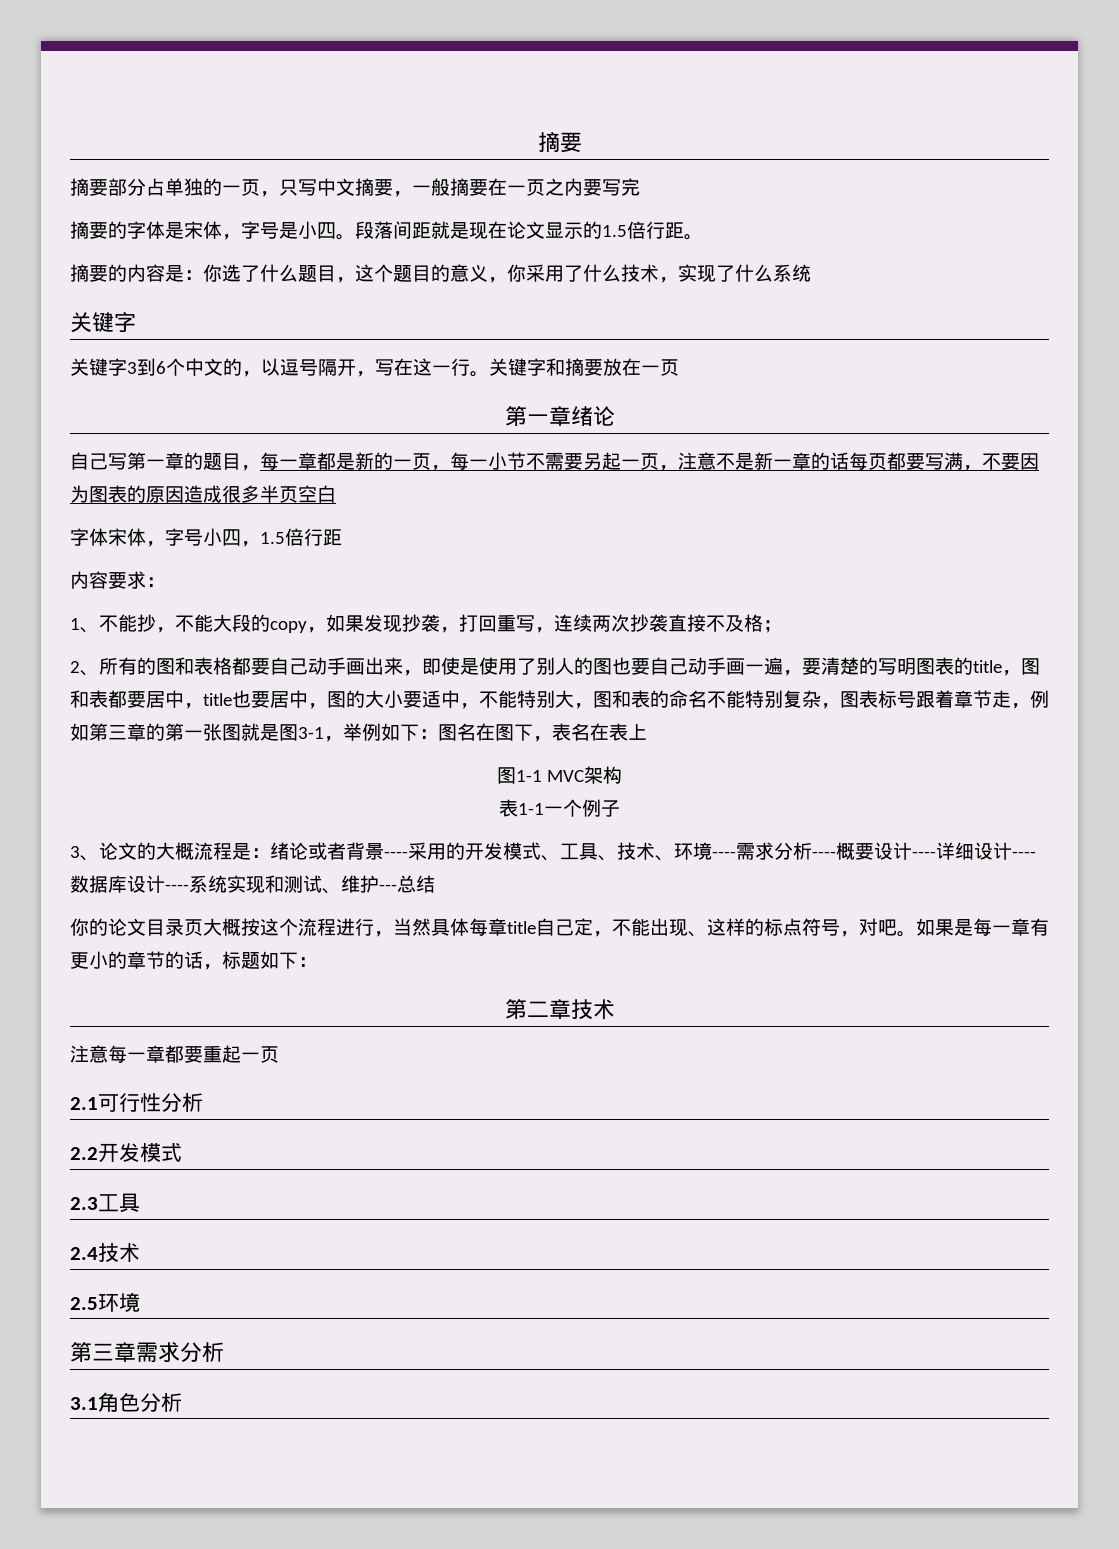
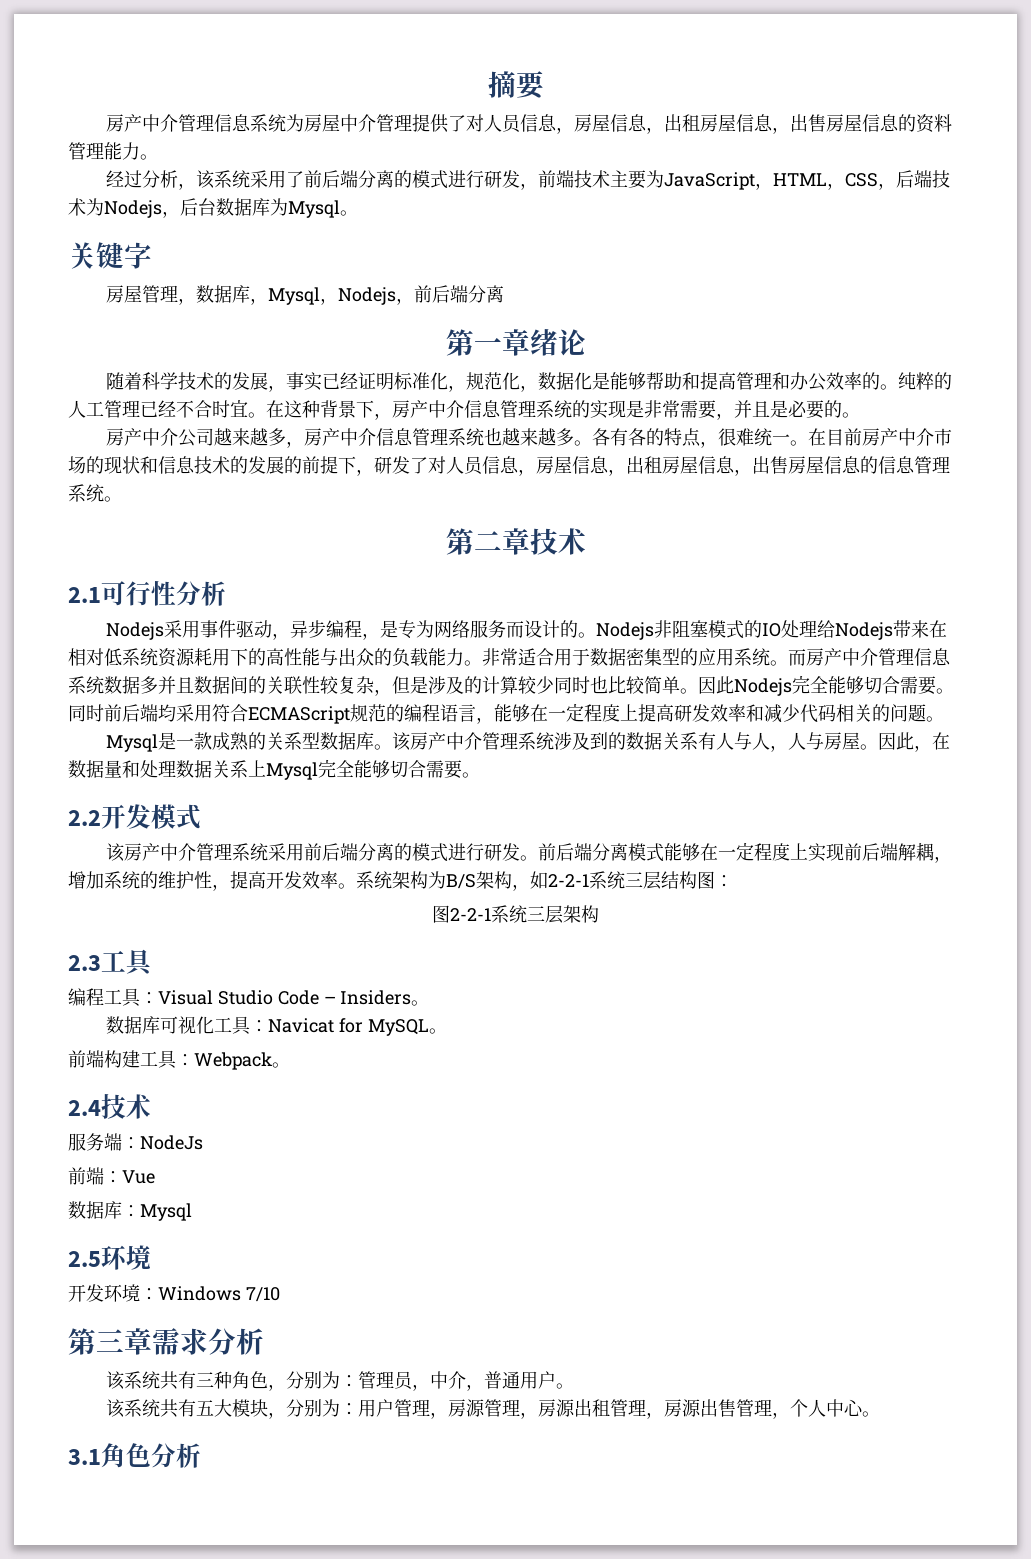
- 摘要部分占单独的一页，只写中文摘要，一般摘要在一页之内要写完
- 摘要的字体是宋体，字号是小四。段落间距就是现在论文显示的1.5倍行距。
- 摘要的内容是：你选了什么题目，这个题目的意义，你采用了什么技术，实现了什么系统
+ 房产中介管理信息系统为房屋中介管理提供了对人员信息，房屋信息，出租房屋信息，出售房屋信息的资料管理能力。
+ 经过分析，该系统采用了前后端分离的模式进行研发，前端技术主要为JavaScript，HTML，CSS，后端技术为Nodejs，后台数据库为Mysql。
  关键字
- 关键字3到6个中文的，以逗号隔开，写在这一行。关键字和摘要放在一页
+ 房屋管理，数据库，Mysql，Nodejs，前后端分离
  第一章绪论
- 自己写第一章的题目，每一章都是新的一页，每一小节不需要另起一页，注意不是新一章的话每页都要写满，不要因为图表的原因造成很多半页空白
- 字体宋体，字号小四，1.5倍行距
- 内容要求：
- 1、不能抄，不能大段的copy，如果发现抄袭，打回重写，连续两次抄袭直接不及格；
- 2、所有的图和表格都要自己动手画出来，即使是使用了别人的图也要自己动手画一遍，要清楚的写明图表的title，图和表都要居中，title也要居中，图的大小要适中，不能特别大，图和表的命名不能特别复杂，图表标号跟着章节走，例如第三章的第一张图就是图3-1，举例如下：图名在图下，表名在表上
- 图1-1 MVC架构
- 表1-1一个例子
- 3、论文的大概流程是：绪论或者背景----采用的开发模式、工具、技术、环境----需求分析----概要设计----详细设计----数据库设计----系统实现和测试、维护---总结
- 你的论文目录页大概按这个流程进行，当然具体每章title自己定，不能出现、这样的标点符号，对吧。如果是每一章有更小的章节的话，标题如下：
+ 随着科学技术的发展，事实已经证明标准化，规范化，数据化是能够帮助和提高管理和办公效率的。纯粹的人工管理已经不合时宜。在这种背景下，房产中介信息管理系统的实现是非常需要，并且是必要的。
+ 房产中介公司越来越多，房产中介信息管理系统也越来越多。各有各的特点，很难统一。在目前房产中介市场的现状和信息技术的发展的前提下，研发了对人员信息，房屋信息，出租房屋信息，出售房屋信息的信息管理系统。
  第二章技术
- 注意每一章都要重起一页
  2.1可行性分析
+ Nodejs采用事件驱动，异步编程，是专为网络服务而设计的。Nodejs非阻塞模式的IO处理给Nodejs带来在相对低系统资源耗用下的高性能与出众的负载能力。非常适合用于数据密集型的应用系统。而房产中介管理信息系统数据多并且数据间的关联性较复杂，但是涉及的计算较少同时也比较简单。因此Nodejs完全能够切合需要。同时前后端均采用符合ECMAScript规范的编程语言，能够在一定程度上提高研发效率和减少代码相关的问题。
+ Mysql是一款成熟的关系型数据库。该房产中介管理系统涉及到的数据关系有人与人，人与房屋。因此，在数据量和处理数据关系上Mysql完全能够切合需要。
  2.2开发模式
+ 该房产中介管理系统采用前后端分离的模式进行研发。前后端分离模式能够在一定程度上实现前后端解耦，增加系统的维护性，提高开发效率。系统架构为B/S架构，如2-2-1系统三层结构图：
+ 图2-2-1系统三层架构
  2.3工具
+ 编程工具：Visual Studio Code – Insiders。
+ 数据库可视化工具：Navicat for MySQL。
+ 前端构建工具：Webpack。
  2.4技术
+ 服务端：NodeJs
+ 前端：Vue
+ 数据库：Mysql
  2.5环境
+ 开发环境：Windows 7/10
  第三章需求分析
+ 该系统共有三种角色，分别为：管理员，中介，普通用户。
+ 该系统共有五大模块，分别为：用户管理，房源管理，房源出租管理，房源出售管理，个人中心。

